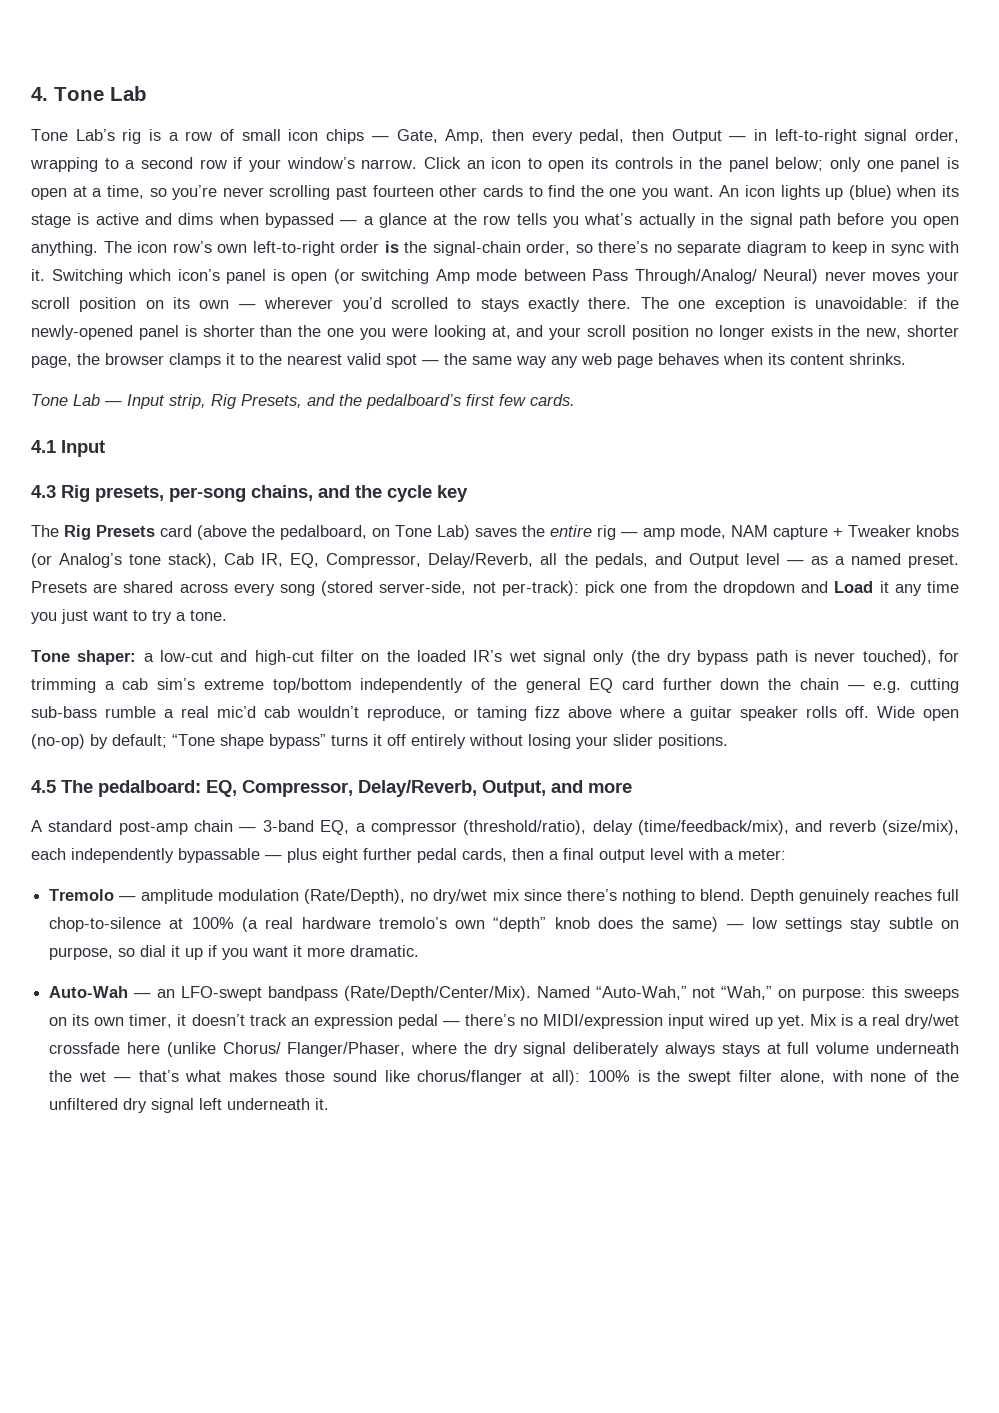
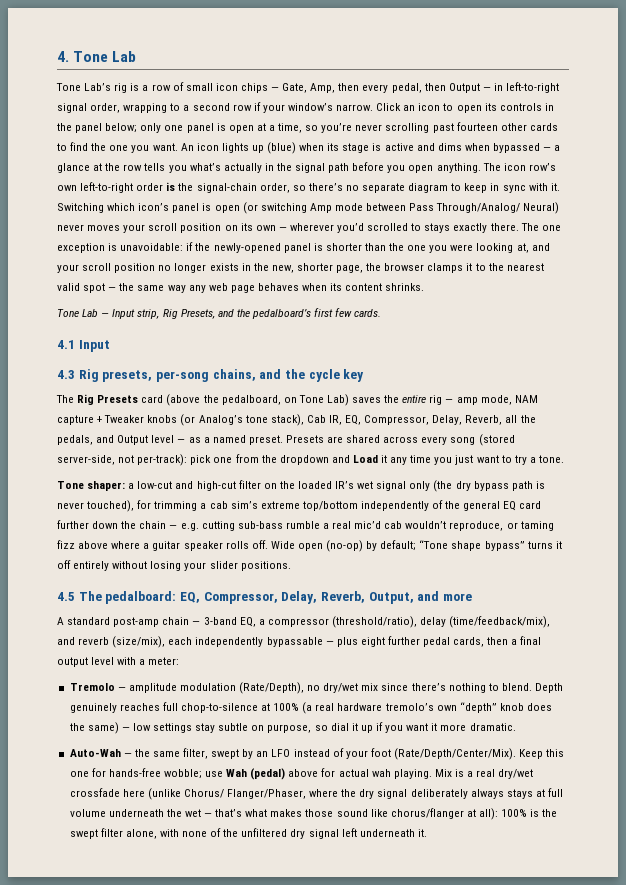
- The Rig Presets card (above the pedalboard, on Tone Lab) saves the entire rig — amp mode, NAM capture + Tweaker knobs (or Analog’s tone stack), Cab IR, EQ, Compressor, Delay/Reverb, all the pedals, and Output level — as a named preset.
+ The Rig Presets card (above the pedalboard, on Tone Lab) saves the entire rig — amp mode, NAM capture + Tweaker knobs (or Analog’s tone stack), Cab IR, EQ, Compressor, Delay, Reverb, all the pedals, and Output level — as a named preset.
- 4.5 The pedalboard: EQ, Compressor, Delay/Reverb, Output, and more
+ 4.5 The pedalboard: EQ, Compressor, Delay, Reverb, Output, and more
- Auto-Wah — an LFO-swept bandpass (Rate/Depth/Center/Mix). Named “Auto-Wah,” not “Wah,” on purpose: this sweeps on its own timer, it doesn’t track an expression pedal — there’s no MIDI/expression input wired up yet.
+ Auto-Wah — the same filter, swept by an LFO instead of your foot (Rate/Depth/Center/Mix). Keep this one for hands-free wobble; use Wah (pedal) above for actual wah playing.

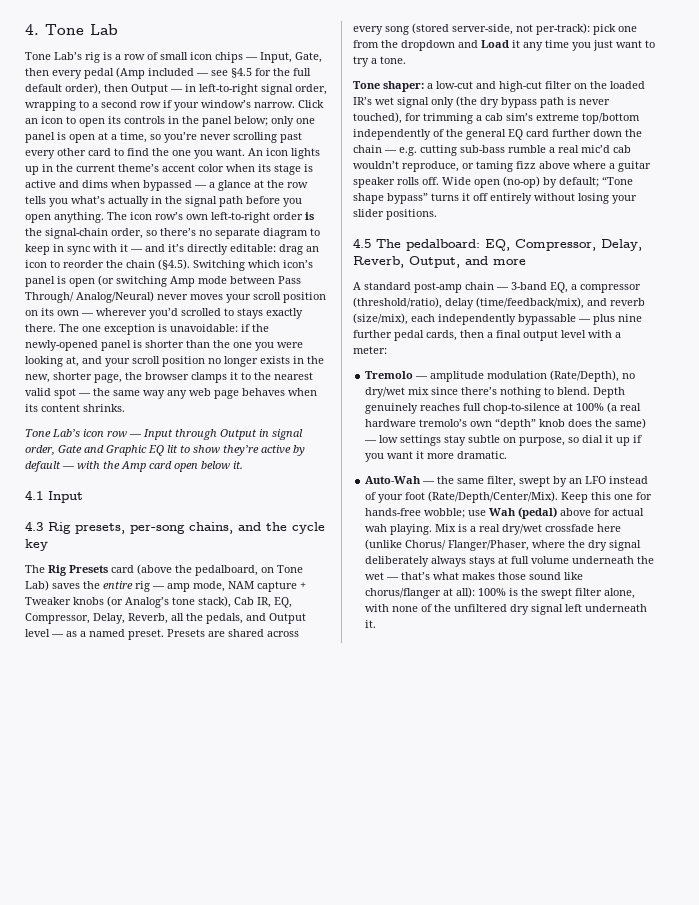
- Tone Lab’s rig is a row of small icon chips — Gate, Amp, then every pedal, then Output — in left-to-right signal order, wrapping to a second row if your window’s narrow.
+ Tone Lab’s rig is a row of small icon chips — Input, Gate, then every pedal (Amp included — see §4.5 for the full default order), then Output — in left-to-right signal order, wrapping to a second row if your window’s narrow.
- Click an icon to open its controls in the panel below; only one panel is open at a time, so you’re never scrolling past fourteen other cards to find the one you want.
+ Click an icon to open its controls in the panel below; only one panel is open at a time, so you’re never scrolling past every other card to find the one you want.
- An icon lights up (blue) when its stage is active and dims when bypassed — a glance at the row tells you what’s actually in the signal path before you open anything.
+ An icon lights up in the current theme’s accent color when its stage is active and dims when bypassed — a glance at the row tells you what’s actually in the signal path before you open anything.
- The icon row’s own left-to-right order is the signal-chain order, so there’s no separate diagram to keep in sync with it. Switching which icon’s panel is open (or switching Amp mode between Pass Through/Analog/ Neural) never moves your scroll position on its own — wherever you’d scrolled to stays exactly there.
+ The icon row’s own left-to-right order is the signal-chain order, so there’s no separate diagram to keep in sync with it — and it’s directly editable: drag an icon to reorder the chain (§4.5). Switching which icon’s panel is open (or switching Amp mode between Pass Through/ Analog/Neural) never moves your scroll position on its own — wherever you’d scrolled to stays exactly there.
- Tone Lab — Input strip, Rig Presets, and the pedalboard’s first few cards.
+ Tone Lab’s icon row — Input through Output in signal order, Gate and Graphic EQ lit to show they’re active by default — with the Amp card open below it.
- A standard post-amp chain — 3-band EQ, a compressor (threshold/ratio), delay (time/feedback/mix), and reverb (size/mix), each independently bypassable — plus eight further pedal cards, then a final output level with a meter:
+ A standard post-amp chain — 3-band EQ, a compressor (threshold/ratio), delay (time/feedback/mix), and reverb (size/mix), each independently bypassable — plus nine further pedal cards, then a final output level with a meter:

